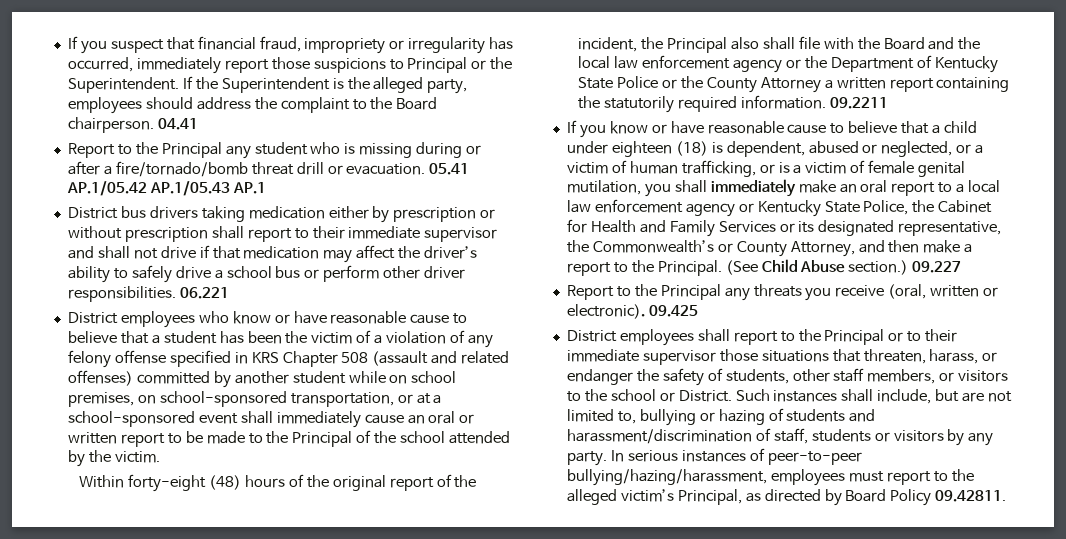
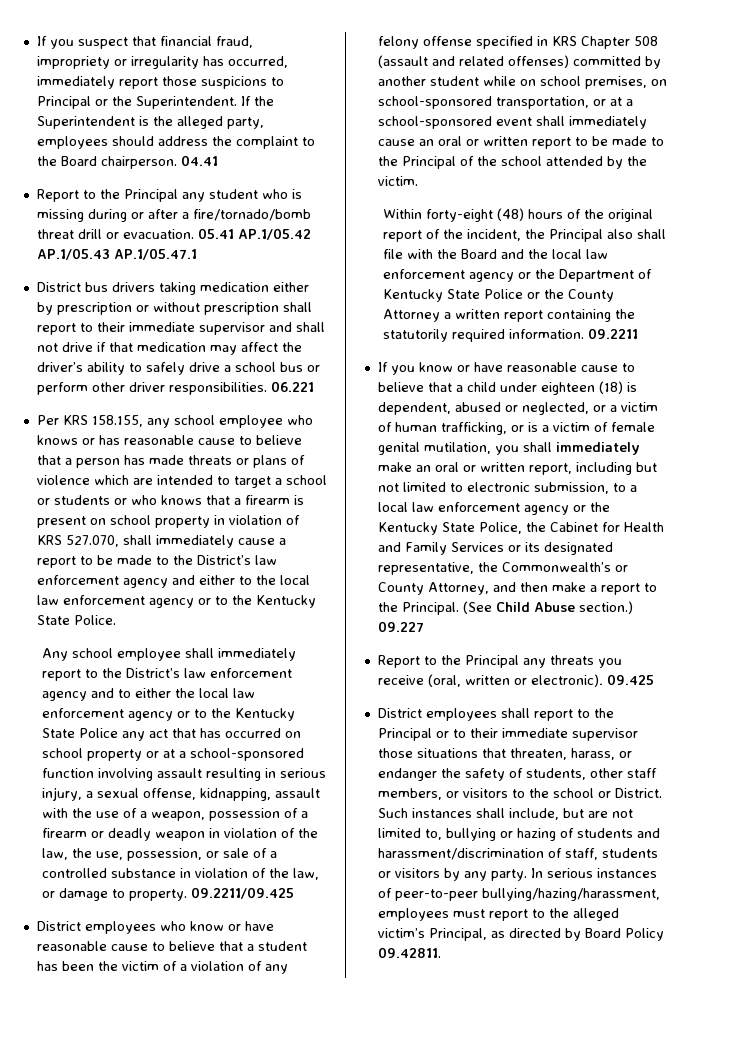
- 05.41 AP.1/05.42 AP.1/05.43 AP.1
+ 05.41 AP.1/05.42 AP.1/05.43 AP.1/05.47.1
+ Per KRS 158.155, any school employee who knows or has reasonable cause to believe that a person has made threats or plans of violence which are intended to target a school or students or who knows that a firearm is present on school property in violation of KRS 527.070, shall immediately cause a report to be made to the District’s law enforcement agency and either to the local law enforcement agency or to the Kentucky State Police.
+ Any school employee shall immediately report to the District’s law enforcement agency and to either the local law enforcement agency or to the Kentucky State Police any act that has occurred on school property or at a school-sponsored function involving assault resulting in serious injury, a sexual offense, kidnapping, assault with the use of a weapon, possession of a firearm or deadly weapon in violation of the law, the use, possession, or sale of a controlled substance in violation of the law, or damage to property. 09.2211/09.425
- If you know or have reasonable cause to believe that a child under eighteen (18) is dependent, abused or neglected, or a victim of human trafficking, or is a victim of female genital mutilation, you shall immediately make an oral report to a local law enforcement agency or Kentucky State Police, the Cabinet for Health and Family Services or its designated representative, the Commonwealth’s or County Attorney, and then make a report to the Principal.
+ If you know or have reasonable cause to believe that a child under eighteen (18) is dependent, abused or neglected, or a victim of human trafficking, or is a victim of female genital mutilation, you shall immediately make an oral or written report, including but not limited to electronic submission, to a local law enforcement agency or the Kentucky State Police, the Cabinet for Health and Family Services or its designated representative, the Commonwealth’s or County Attorney, and then make a report to the Principal.

